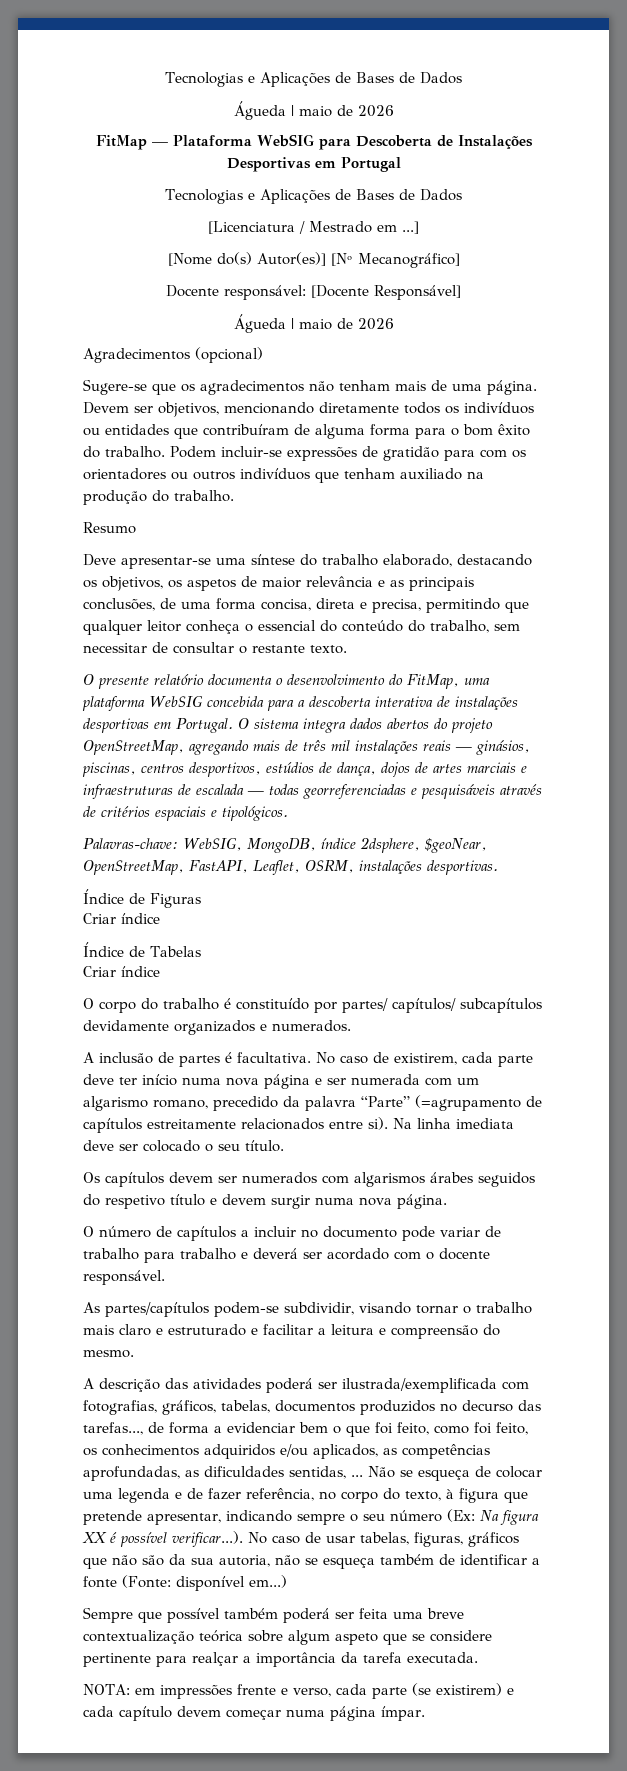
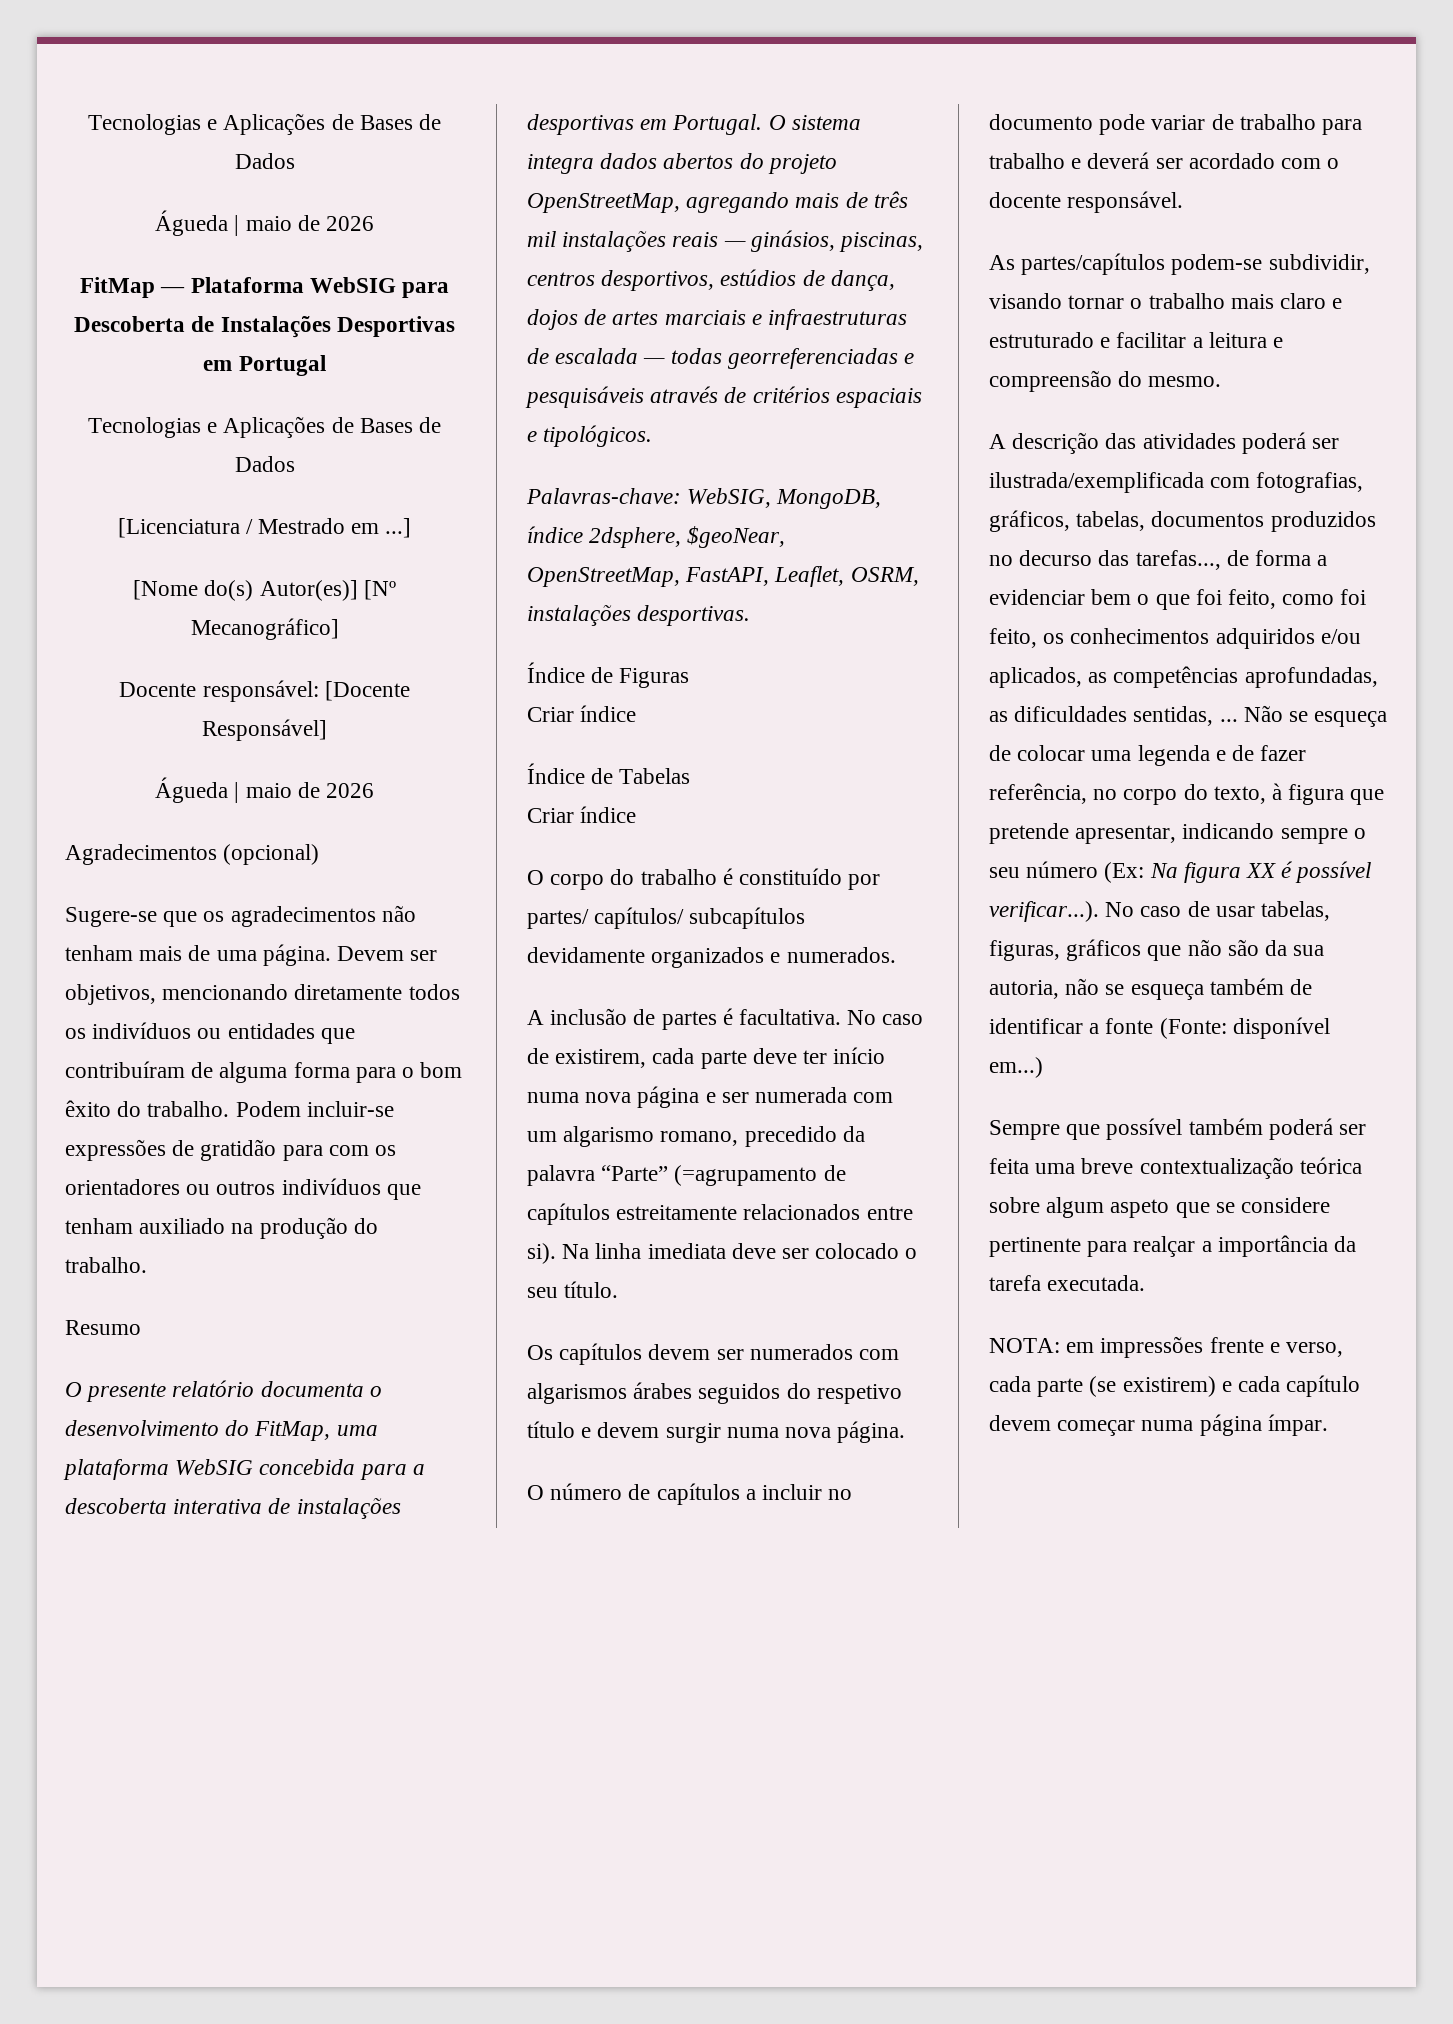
- Deve apresentar-se uma síntese do trabalho elaborado, destacando os objetivos, os aspetos de maior relevância e as principais conclusões, de uma forma concisa, direta e precisa, permitindo que qualquer leitor conheça o essencial do conteúdo do trabalho, sem necessitar de consultar o restante texto.

